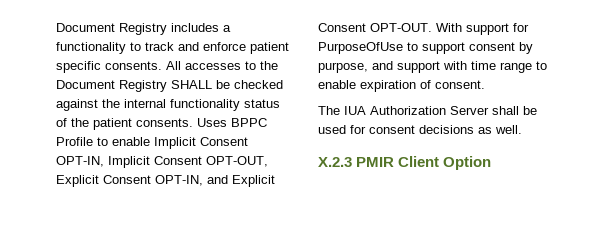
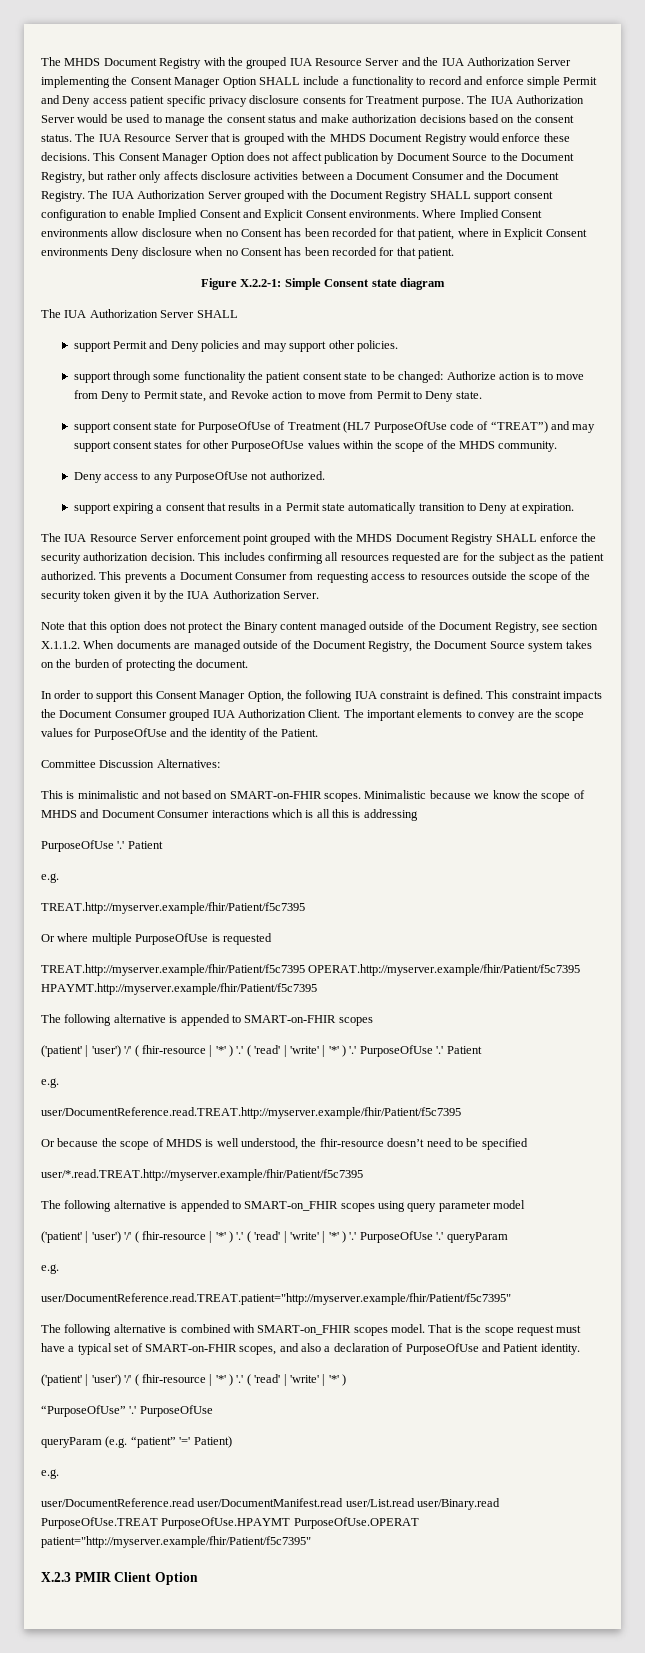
- Document Registry includes a functionality to track and enforce patient specific consents. All accesses to the Document Registry SHALL be checked against the internal functionality status of the patient consents. Uses BPPC Profile to enable Implicit Consent OPT-IN, Implicit Consent OPT-OUT, Explicit Consent OPT-IN, and Explicit Consent OPT-OUT. With support for PurposeOfUse to support consent by purpose, and support with time range to enable expiration of consent.
- The IUA Authorization Server shall be used for consent decisions as well.
+ The MHDS Document Registry with the grouped IUA Resource Server and the IUA Authorization Server implementing the Consent Manager Option SHALL include a functionality to record and enforce simple Permit and Deny access patient specific privacy disclosure consents for Treatment purpose. The IUA Authorization Server would be used to manage the consent status and make authorization decisions based on the consent status. The IUA Resource Server that is grouped with the MHDS Document Registry would enforce these decisions. This Consent Manager Option does not affect publication by Document Source to the Document Registry, but rather only affects disclosure activities between a Document Consumer and the Document Registry. The IUA Authorization Server grouped with the Document Registry SHALL support consent configuration to enable Implied Consent and Explicit Consent environments. Where Implied Consent environments allow disclosure when no Consent has been recorded for that patient, where in Explicit Consent environments Deny disclosure when no Consent has been recorded for that patient.
+ Figure X.2.2-1: Simple Consent state diagram
+ The IUA Authorization Server SHALL
+ support Permit and Deny policies and may support other policies.
+ support through some functionality the patient consent state to be changed: Authorize action is to move from Deny to Permit state, and Revoke action to move from Permit to Deny state.
+ support consent state for PurposeOfUse of Treatment (HL7 PurposeOfUse code of “TREAT”) and may support consent states for other PurposeOfUse values within the scope of the MHDS community.
+ Deny access to any PurposeOfUse not authorized.
+ support expiring a consent that results in a Permit state automatically transition to Deny at expiration.
+ The IUA Resource Server enforcement point grouped with the MHDS Document Registry SHALL enforce the security authorization decision. This includes confirming all resources requested are for the subject as the patient authorized. This prevents a Document Consumer from requesting access to resources outside the scope of the security token given it by the IUA Authorization Server.
+ Note that this option does not protect the Binary content managed outside of the Document Registry, see section X.1.1.2. When documents are managed outside of the Document Registry, the Document Source system takes on the burden of protecting the document.
+ In order to support this Consent Manager Option, the following IUA constraint is defined. This constraint impacts the Document Consumer grouped IUA Authorization Client. The important elements to convey are the scope values for PurposeOfUse and the identity of the Patient.
+ Committee Discussion Alternatives:
+ This is minimalistic and not based on SMART-on-FHIR scopes. Minimalistic because we know the scope of MHDS and Document Consumer interactions which is all this is addressing
+ PurposeOfUse '.' Patient
+ e.g.
+ TREAT.http://myserver.example/fhir/Patient/f5c7395
+ Or where multiple PurposeOfUse is requested
+ TREAT.http://myserver.example/fhir/Patient/f5c7395 OPERAT.http://myserver.example/fhir/Patient/f5c7395 HPAYMT.http://myserver.example/fhir/Patient/f5c7395
+ The following alternative is appended to SMART-on-FHIR scopes
+ ('patient' | 'user') '/' ( fhir-resource | '*' ) '.' ( 'read' | 'write' | '*' ) '.' PurposeOfUse '.' Patient
+ e.g.
+ user/DocumentReference.read.TREAT.http://myserver.example/fhir/Patient/f5c7395
+ Or because the scope of MHDS is well understood, the fhir-resource doesn’t need to be specified
+ user/*.read.TREAT.http://myserver.example/fhir/Patient/f5c7395
+ The following alternative is appended to SMART-on_FHIR scopes using query parameter model
+ ('patient' | 'user') '/' ( fhir-resource | '*' ) '.' ( 'read' | 'write' | '*' ) '.' PurposeOfUse '.' queryParam
+ e.g.
+ user/DocumentReference.read.TREAT.patient="http://myserver.example/fhir/Patient/f5c7395"
+ The following alternative is combined with SMART-on_FHIR scopes model. That is the scope request must have a typical set of SMART-on-FHIR scopes, and also a declaration of PurposeOfUse and Patient identity.
+ ('patient' | 'user') '/' ( fhir-resource | '*' ) '.' ( 'read' | 'write' | '*' )
+ “PurposeOfUse” '.' PurposeOfUse
+ queryParam (e.g. “patient” '=' Patient)
+ e.g.
+ user/DocumentReference.read user/DocumentManifest.read user/List.read user/Binary.read PurposeOfUse.TREAT PurposeOfUse.HPAYMT PurposeOfUse.OPERAT patient="http://myserver.example/fhir/Patient/f5c7395"

